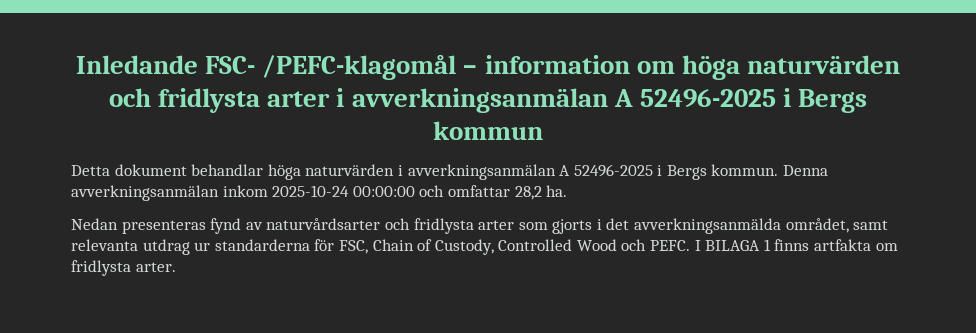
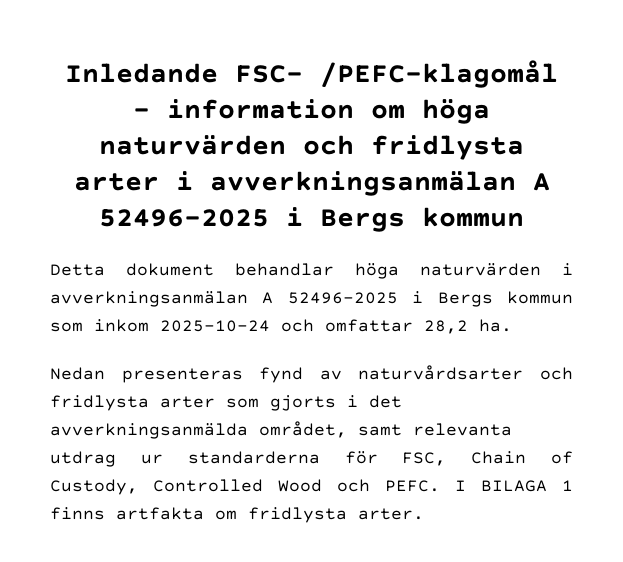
- Detta dokument behandlar höga naturvärden i avverkningsanmälan A 52496-2025 i Bergs kommun. Denna avverkningsanmälan inkom 2025-10-24 00:00:00 och omfattar 28,2 ha.
+ Detta dokument behandlar höga naturvärden i avverkningsanmälan A 52496-2025 i Bergs kommun som inkom 2025-10-24 och omfattar 28,2 ha.

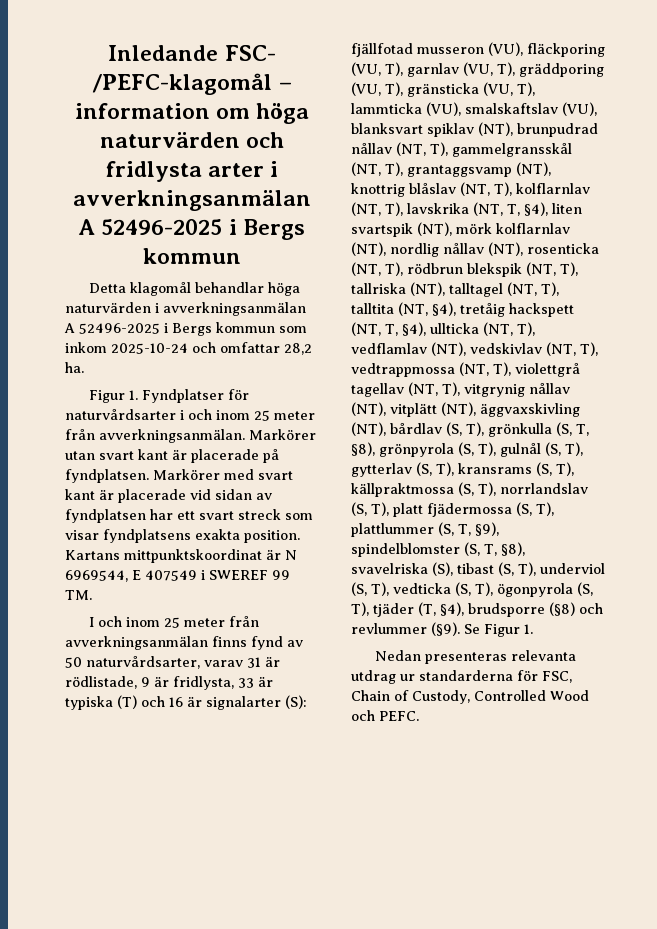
- Detta dokument behandlar höga naturvärden i avverkningsanmälan A 52496-2025 i Bergs kommun som inkom 2025-10-24 och omfattar 28,2 ha.
+ Detta klagomål behandlar höga naturvärden i avverkningsanmälan A 52496-2025 i Bergs kommun som inkom 2025-10-24 och omfattar 28,2 ha.
- Nedan presenteras fynd av naturvårdsarter och fridlysta arter som gjorts i det avverkningsanmälda området, samt relevanta utdrag ur standarderna för FSC, Chain of Custody, Controlled Wood och PEFC. I BILAGA 1 finns artfakta om fridlysta arter.
+ Figur 1. Fyndplatser för naturvårdsarter i och inom 25 meter från avverkningsanmälan. Markörer utan svart kant är placerade på fyndplatsen. Markörer med svart kant är placerade vid sidan av fyndplatsen har ett svart streck som visar fyndplatsens exakta position. Kartans mittpunktskoordinat är N 6969544, E 407549 i SWEREF 99 TM.
+ I och inom 25 meter från avverkningsanmälan finns fynd av 50 naturvårdsarter, varav 31 är rödlistade, 9 är fridlysta, 33 är typiska (T) och 16 är signalarter (S): fjällfotad musseron (VU), fläckporing (VU, T), garnlav (VU, T), gräddporing (VU, T), gränsticka (VU, T), lammticka (VU), smalskaftslav (VU), blanksvart spiklav (NT), brunpudrad nållav (NT, T), gammelgransskål (NT, T), grantaggsvamp (NT), knottrig blåslav (NT, T), kolflarnlav (NT, T), lavskrika (NT, T, §4), liten svartspik (NT), mörk kolflarnlav (NT), nordlig nållav (NT), rosenticka (NT, T), rödbrun blekspik (NT, T), tallriska (NT), talltagel (NT, T), talltita (NT, §4), tretåig hackspett (NT, T, §4), ullticka (NT, T), vedflamlav (NT), vedskivlav (NT, T), vedtrappmossa (NT, T), violettgrå tagellav (NT, T), vitgrynig nållav (NT), vitplätt (NT), äggvaxskivling (NT), bårdlav (S, T), grönkulla (S, T, §8), grönpyrola (S, T), gulnål (S, T), gytterlav (S, T), kransrams (S, T), källpraktmossa (S, T), norrlandslav (S, T), platt fjädermossa (S, T), plattlummer (S, T, §9), spindelblomster (S, T, §8), svavelriska (S), tibast (S, T), underviol (S, T), vedticka (S, T), ögonpyrola (S, T), tjäder (T, §4), brudsporre (§8) och revlummer (§9). Se Figur 1.
+ Nedan presenteras relevanta utdrag ur standarderna för FSC, Chain of Custody, Controlled Wood och PEFC.

